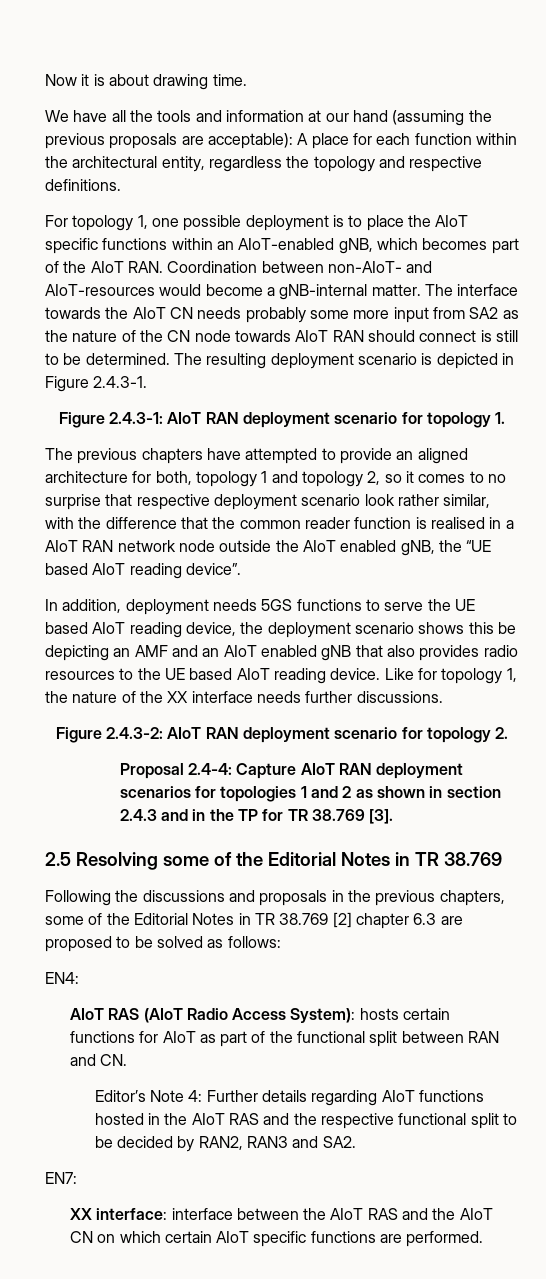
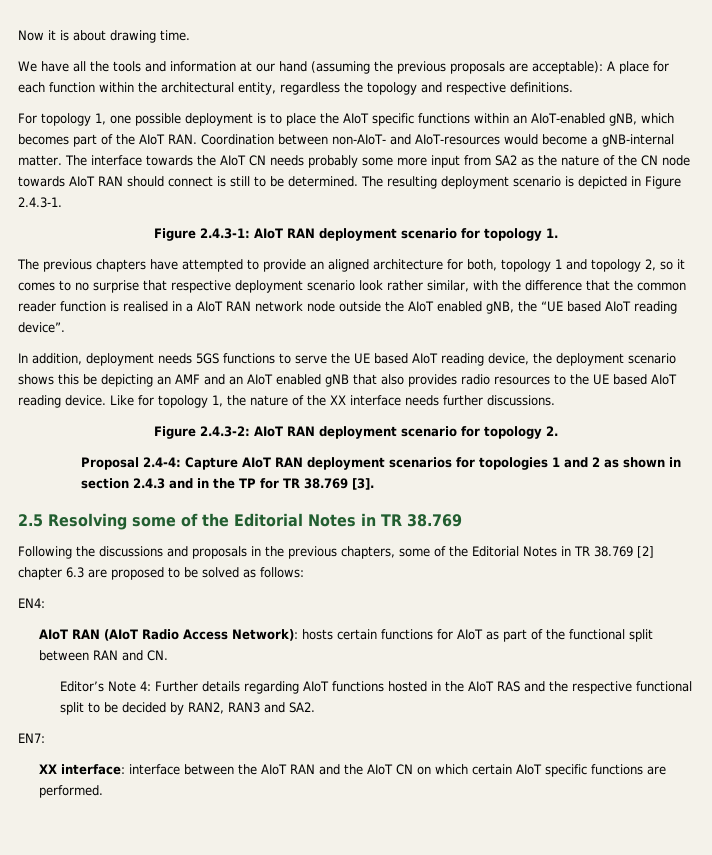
- AIoT RAS (AIoT Radio Access System): hosts certain functions for AIoT as part of the functional split between RAN and CN.
+ AIoT RAN (AIoT Radio Access Network): hosts certain functions for AIoT as part of the functional split between RAN and CN.
- XX interface: interface between the AIoT RAS and the AIoT CN on which certain AIoT specific functions are performed.
+ XX interface: interface between the AIoT RAN and the AIoT CN on which certain AIoT specific functions are performed.

